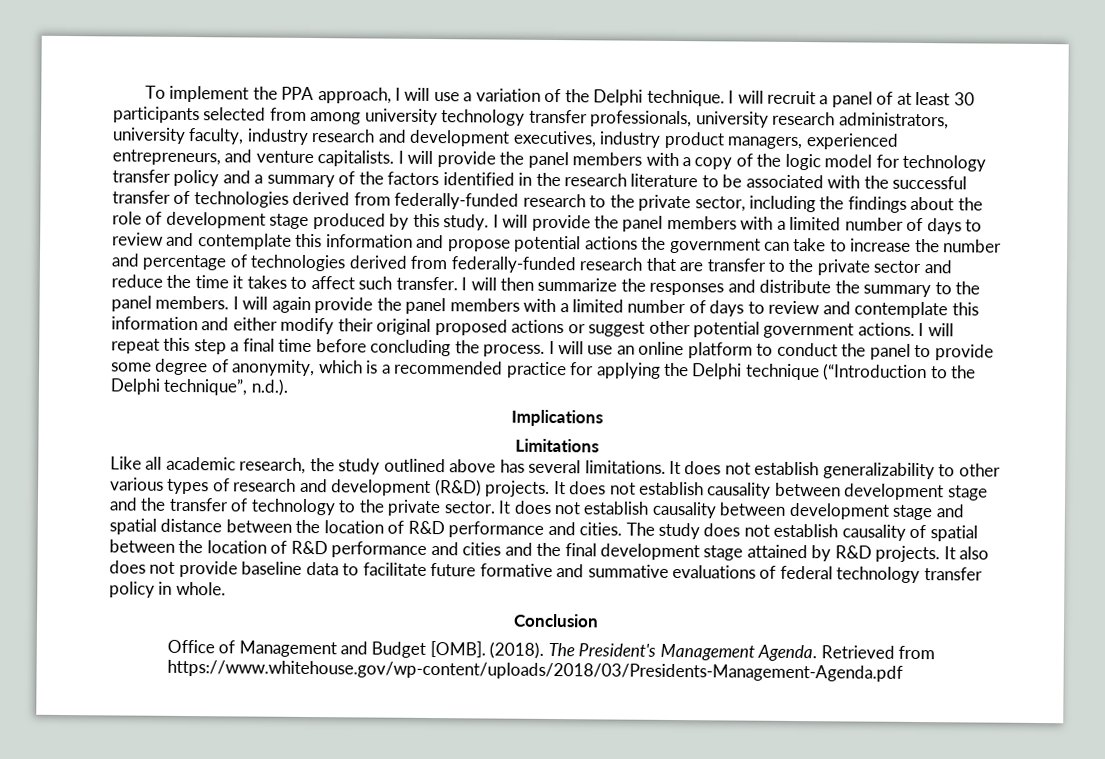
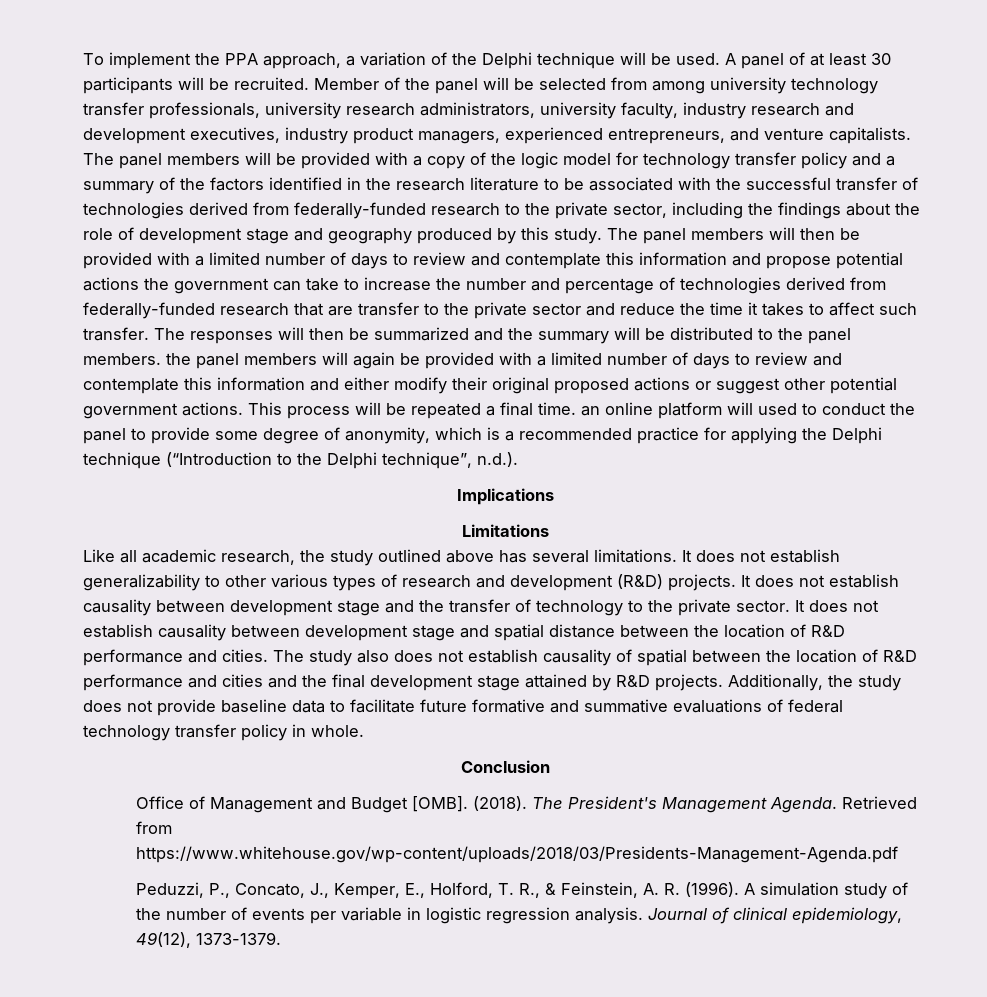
- To implement the PPA approach, I will use a variation of the Delphi technique. I will recruit a panel of at least 30 participants selected from among university technology transfer professionals, university research administrators, university faculty, industry research and development executives, industry product managers, experienced entrepreneurs, and venture capitalists.
+ To implement the PPA approach, a variation of the Delphi technique will be used. A panel of at least 30 participants will be recruited. Member of the panel will be selected from among university technology transfer professionals, university research administrators, university faculty, industry research and development executives, industry product managers, experienced entrepreneurs, and venture capitalists.
- I will provide the panel members with a copy of the logic model for technology transfer policy and a summary of the factors identified in the research literature to be associated with the successful transfer of technologies derived from federally-funded research to the private sector, including the findings about the role of development stage produced by this study.
+ The panel members will be provided with a copy of the logic model for technology transfer policy and a summary of the factors identified in the research literature to be associated with the successful transfer of technologies derived from federally-funded research to the private sector, including the findings about the role of development stage and geography produced by this study.
- I will provide the panel members with a limited number of days to review and contemplate this information and propose potential actions the government can take to increase the number and percentage of technologies derived from federally-funded research that are transfer to the private sector and reduce the time it takes to affect such transfer.
+ The panel members will then be provided with a limited number of days to review and contemplate this information and propose potential actions the government can take to increase the number and percentage of technologies derived from federally-funded research that are transfer to the private sector and reduce the time it takes to affect such transfer.
- I will then summarize the responses and distribute the summary to the panel members. I will again provide the panel members with a limited number of days to review and contemplate this information and either modify their original proposed actions or suggest other potential government actions.
+ The responses will then be summarized and the summary will be distributed to the panel members. the panel members will again be provided with a limited number of days to review and contemplate this information and either modify their original proposed actions or suggest other potential government actions.
- I will repeat this step a final time before concluding the process. I will use an online platform to conduct the panel to provide some degree of anonymity, which is a recommended practice for applying the Delphi technique (“Introduction to the Delphi technique”, n.d.).
+ This process will be repeated a final time. an online platform will used to conduct the panel to provide some degree of anonymity, which is a recommended practice for applying the Delphi technique (“Introduction to the Delphi technique”, n.d.).
- The study does not establish causality of spatial between the location of R&D performance and cities and the final development stage attained by R&D projects.
+ The study also does not establish causality of spatial between the location of R&D performance and cities and the final development stage attained by R&D projects.
- It also does not provide baseline data to facilitate future formative and summative evaluations of federal technology transfer policy in whole.
+ Additionally, the study does not provide baseline data to facilitate future formative and summative evaluations of federal technology transfer policy in whole.
+ Peduzzi, P., Concato, J., Kemper, E., Holford, T. R., & Feinstein, A. R. (1996). A simulation study of the number of events per variable in logistic regression analysis. Journal of clinical epidemiology, 49(12), 1373-1379.

